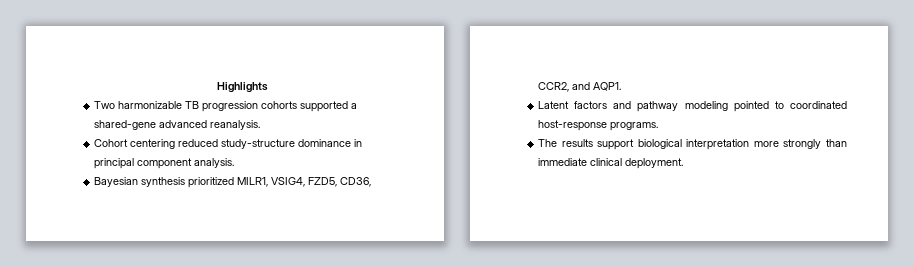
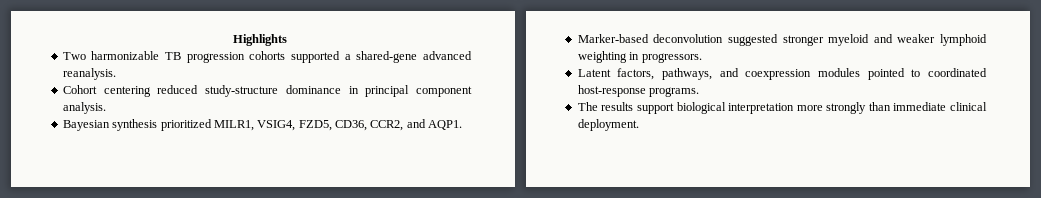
- Latent factors and pathway modeling pointed to coordinated host-response programs.
+ Marker-based deconvolution suggested stronger myeloid and weaker lymphoid weighting in progressors.
+ Latent factors, pathways, and coexpression modules pointed to coordinated host-response programs.

